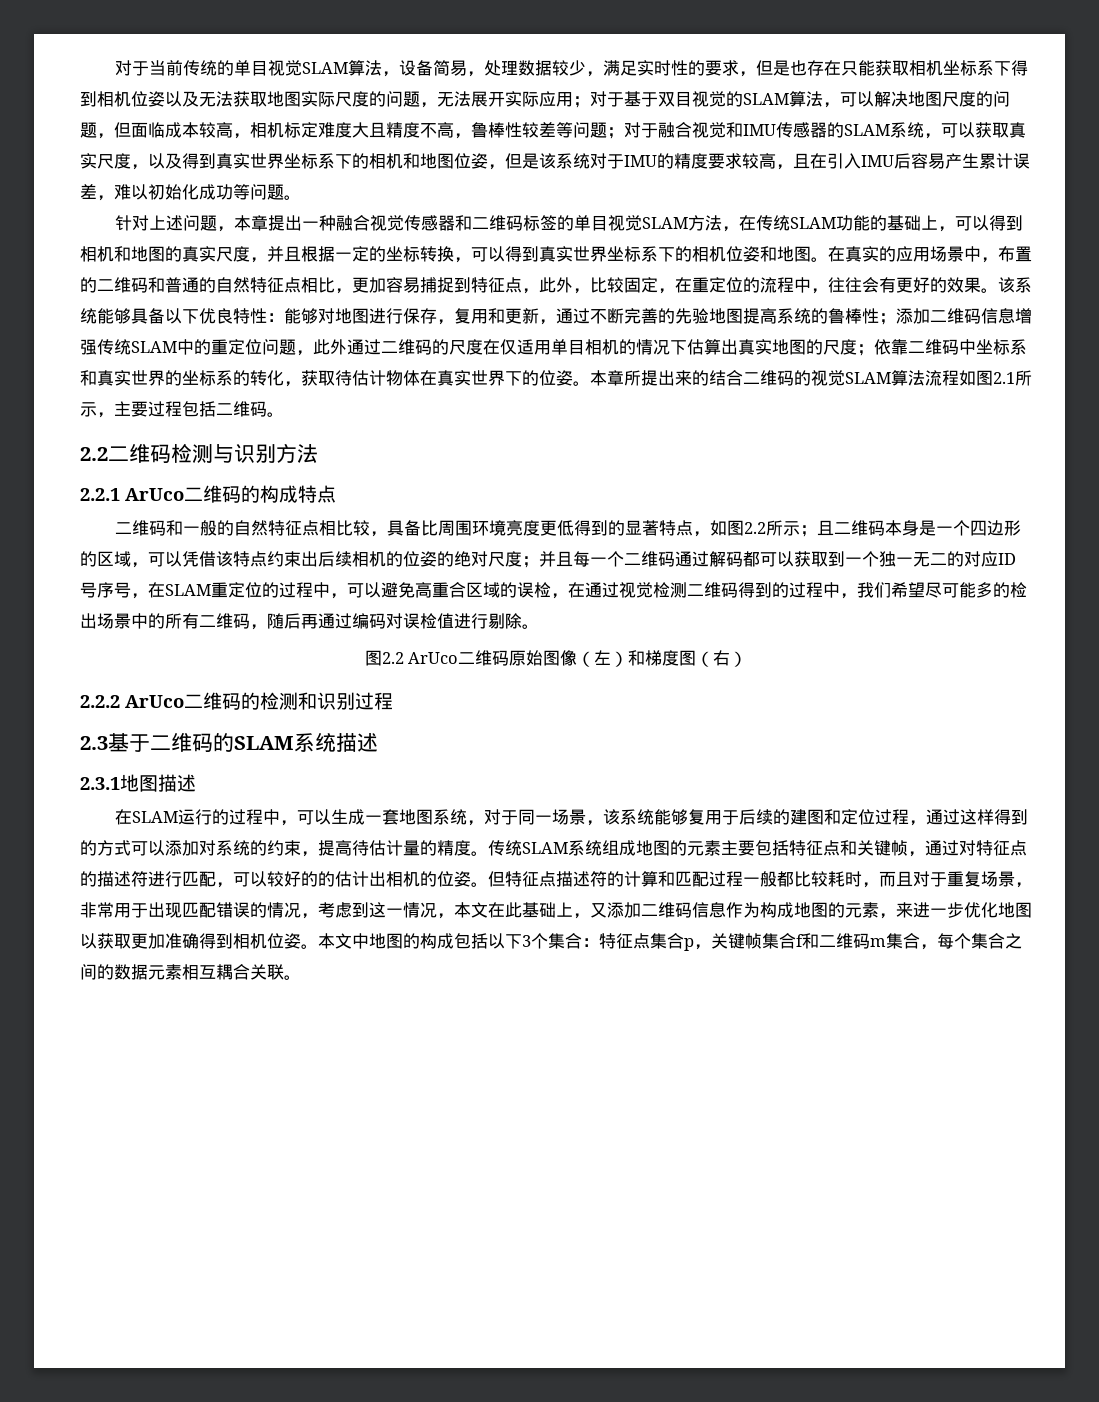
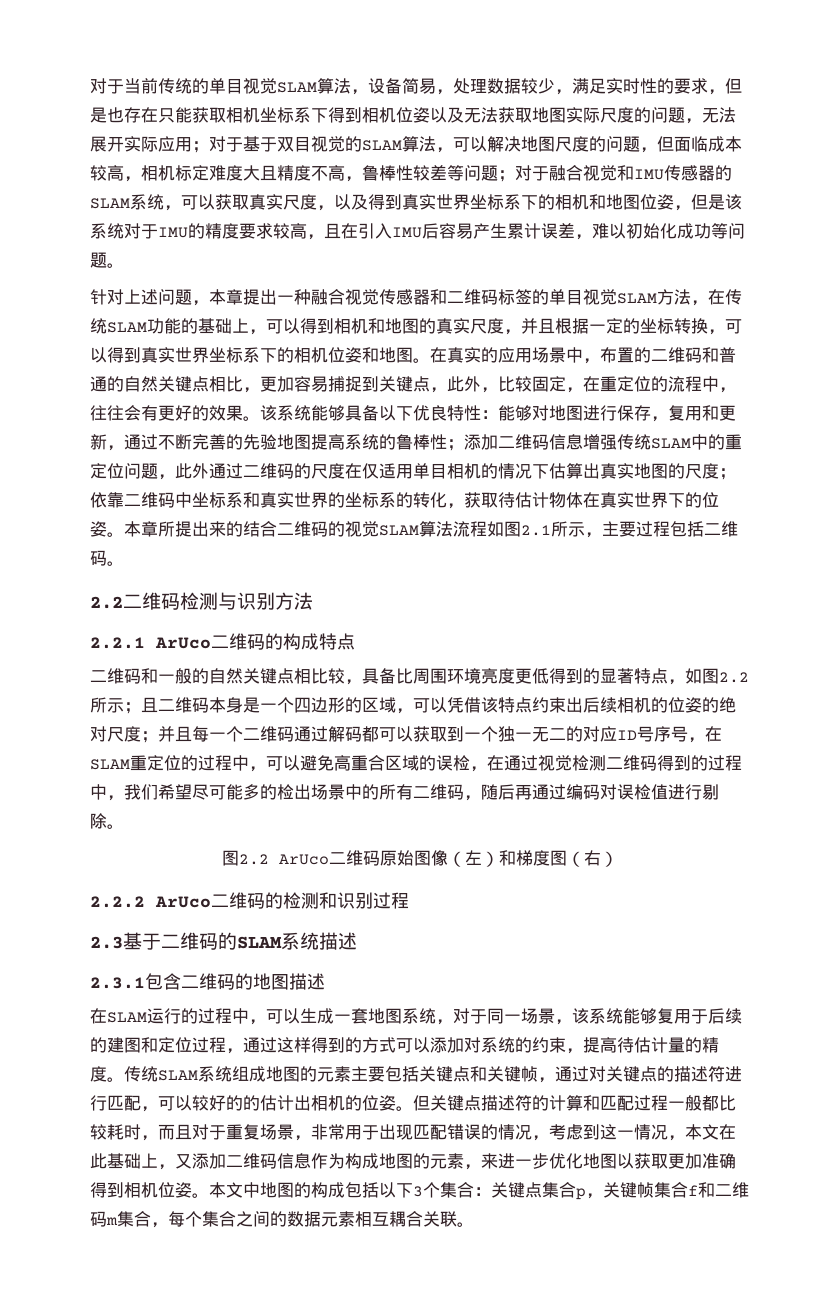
- 在真实的应用场景中，布置的二维码和普通的自然特征点相比，更加容易捕捉到特征点，此外，比较固定，在重定位的流程中，往往会有更好的效果。
+ 在真实的应用场景中，布置的二维码和普通的自然关键点相比，更加容易捕捉到关键点，此外，比较固定，在重定位的流程中，往往会有更好的效果。
- 二维码和一般的自然特征点相比较，具备比周围环境亮度更低得到的显著特点，如图2.2所示；
+ 二维码和一般的自然关键点相比较，具备比周围环境亮度更低得到的显著特点，如图2.2所示；
- 2.3.1地图描述
+ 2.3.1包含二维码的地图描述
- 传统SLAM系统组成地图的元素主要包括特征点和关键帧，通过对特征点的描述符进行匹配，可以较好的的估计出相机的位姿。
+ 传统SLAM系统组成地图的元素主要包括关键点和关键帧，通过对关键点的描述符进行匹配，可以较好的的估计出相机的位姿。
- 但特征点描述符的计算和匹配过程一般都比较耗时，而且对于重复场景，非常用于出现匹配错误的情况，考虑到这一情况，本文在此基础上，又添加二维码信息作为构成地图的元素，来进一步优化地图以获取更加准确得到相机位姿。
+ 但关键点描述符的计算和匹配过程一般都比较耗时，而且对于重复场景，非常用于出现匹配错误的情况，考虑到这一情况，本文在此基础上，又添加二维码信息作为构成地图的元素，来进一步优化地图以获取更加准确得到相机位姿。
- 本文中地图的构成包括以下3个集合：特征点集合p，关键帧集合f和二维码m集合，每个集合之间的数据元素相互耦合关联。
+ 本文中地图的构成包括以下3个集合：关键点集合p，关键帧集合f和二维码m集合，每个集合之间的数据元素相互耦合关联。

